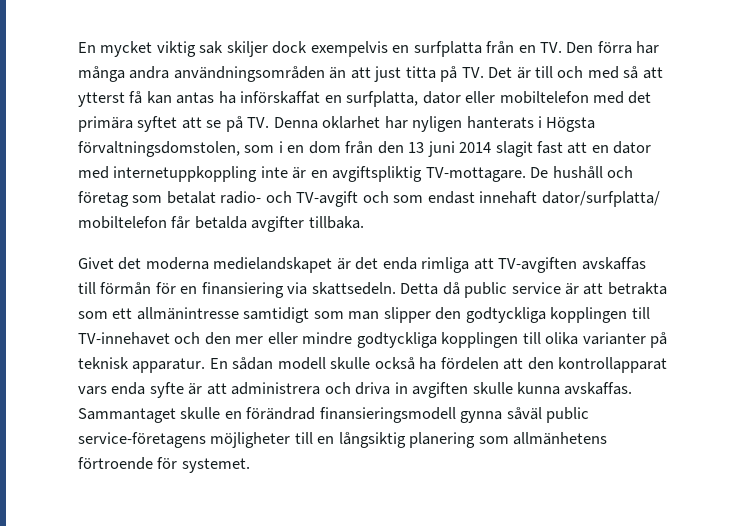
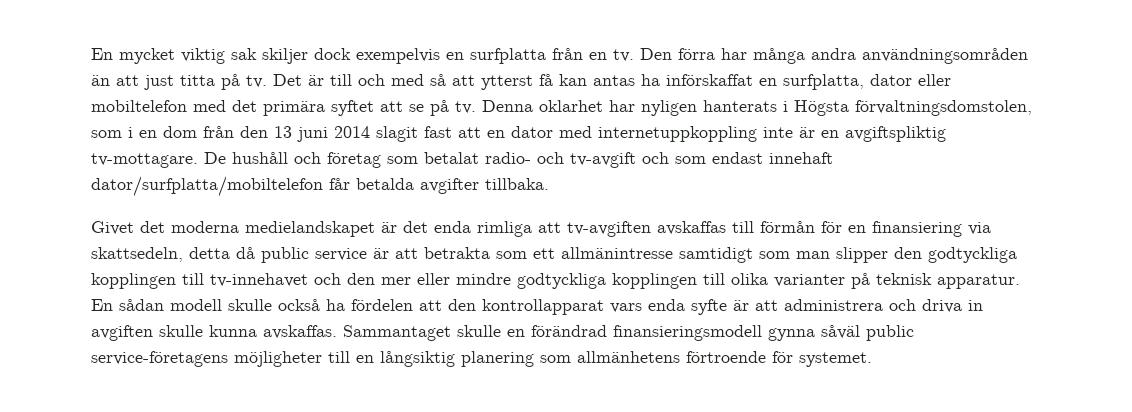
- En mycket viktig sak skiljer dock exempelvis en surfplatta från en TV. Den förra har många andra användningsområden än att just titta på TV. Det är till och med så att ytterst få kan antas ha införskaffat en surfplatta, dator eller mobiltelefon med det primära syftet att se på TV. Denna oklarhet har nyligen hanterats i Högsta förvaltningsdomstolen, som i en dom från den 13 juni 2014 slagit fast att en dator med internetuppkoppling inte är en avgiftspliktig TV-mottagare.
+ En mycket viktig sak skiljer dock exempelvis en surfplatta från en tv. Den förra har många andra användningsområden än att just titta på tv. Det är till och med så att ytterst få kan antas ha införskaffat en surfplatta, dator eller mobiltelefon med det primära syftet att se på tv. Denna oklarhet har nyligen hanterats i Högsta förvaltningsdomstolen, som i en dom från den 13 juni 2014 slagit fast att en dator med internetuppkoppling inte är en avgiftspliktig tv-mottagare.
- De hushåll och företag som betalat radio- och TV-avgift och som endast innehaft dator/surfplatta/ mobiltelefon får betalda avgifter tillbaka.
+ De hushåll och företag som betalat radio- och tv-avgift och som endast innehaft dator/surfplatta/mobiltelefon får betalda avgifter tillbaka.
- Givet det moderna medielandskapet är det enda rimliga att TV-avgiften avskaffas till förmån för en finansiering via skattsedeln. Detta då public service är att betrakta som ett allmänintresse samtidigt som man slipper den godtyckliga kopplingen till TV-innehavet och den mer eller mindre godtyckliga kopplingen till olika varianter på teknisk apparatur.
+ Givet det moderna medielandskapet är det enda rimliga att tv-avgiften avskaffas till förmån för en finansiering via skattsedeln, detta då public service är att betrakta som ett allmänintresse samtidigt som man slipper den godtyckliga kopplingen till tv-innehavet och den mer eller mindre godtyckliga kopplingen till olika varianter på teknisk apparatur.

